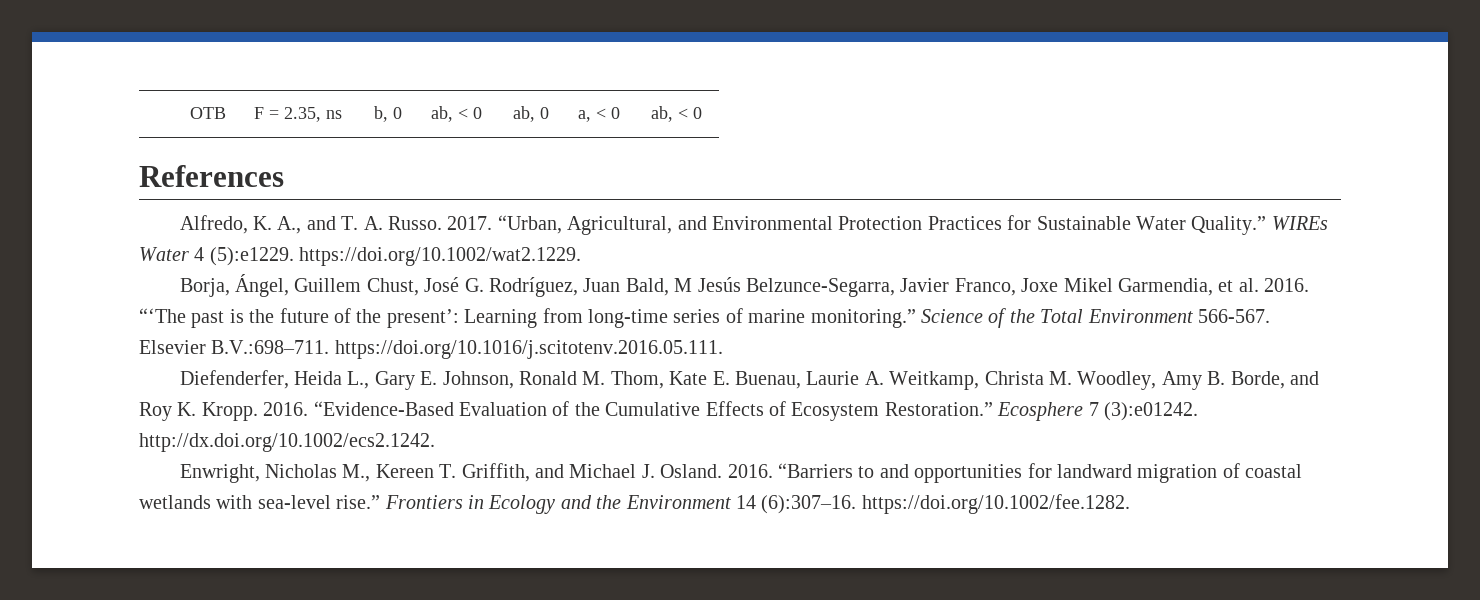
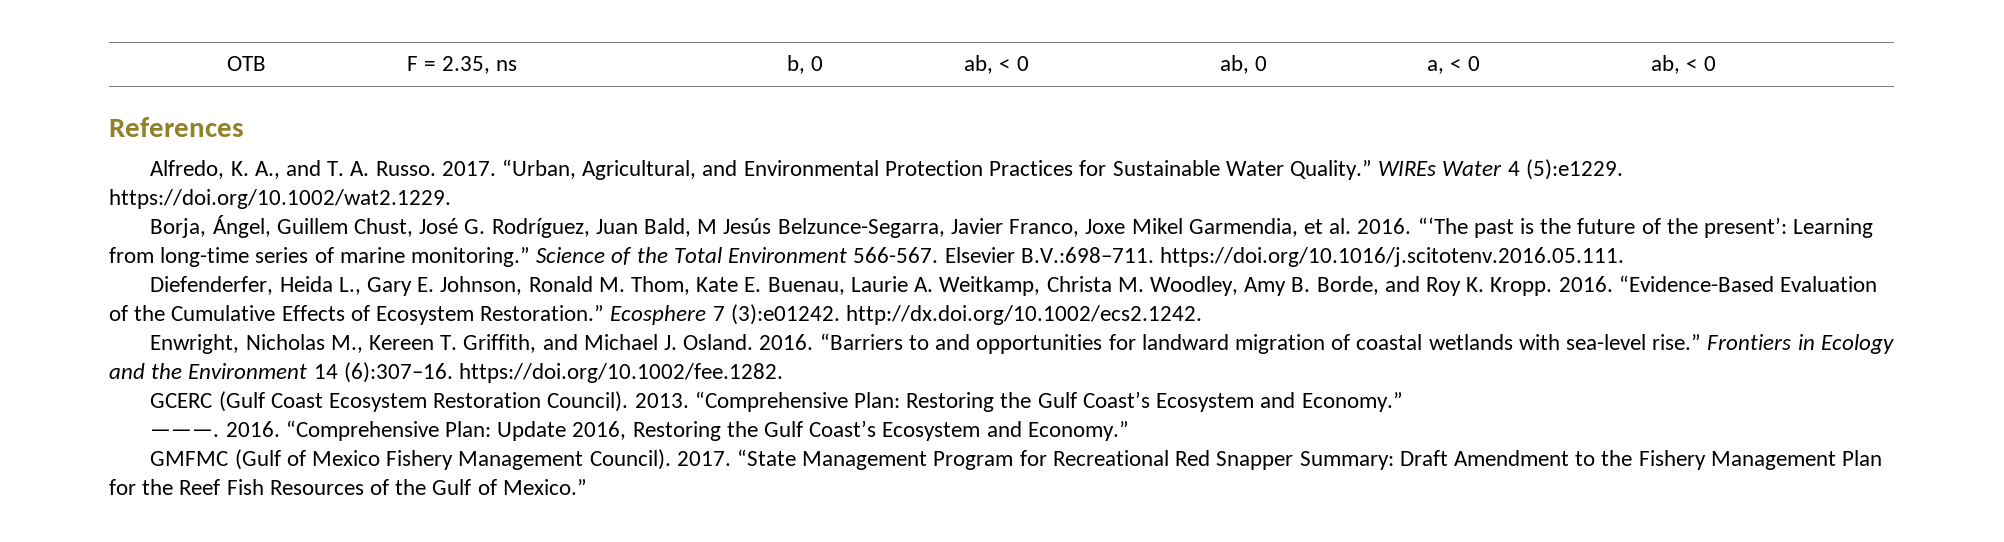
+ GCERC (Gulf Coast Ecosystem Restoration Council). 2013. “Comprehensive Plan: Restoring the Gulf Coast’s Ecosystem and Economy.”
+ ———. 2016. “Comprehensive Plan: Update 2016, Restoring the Gulf Coast’s Ecosystem and Economy.”
+ GMFMC (Gulf of Mexico Fishery Management Council). 2017. “State Management Program for Recreational Red Snapper Summary: Draft Amendment to the Fishery Management Plan for the Reef Fish Resources of the Gulf of Mexico.”

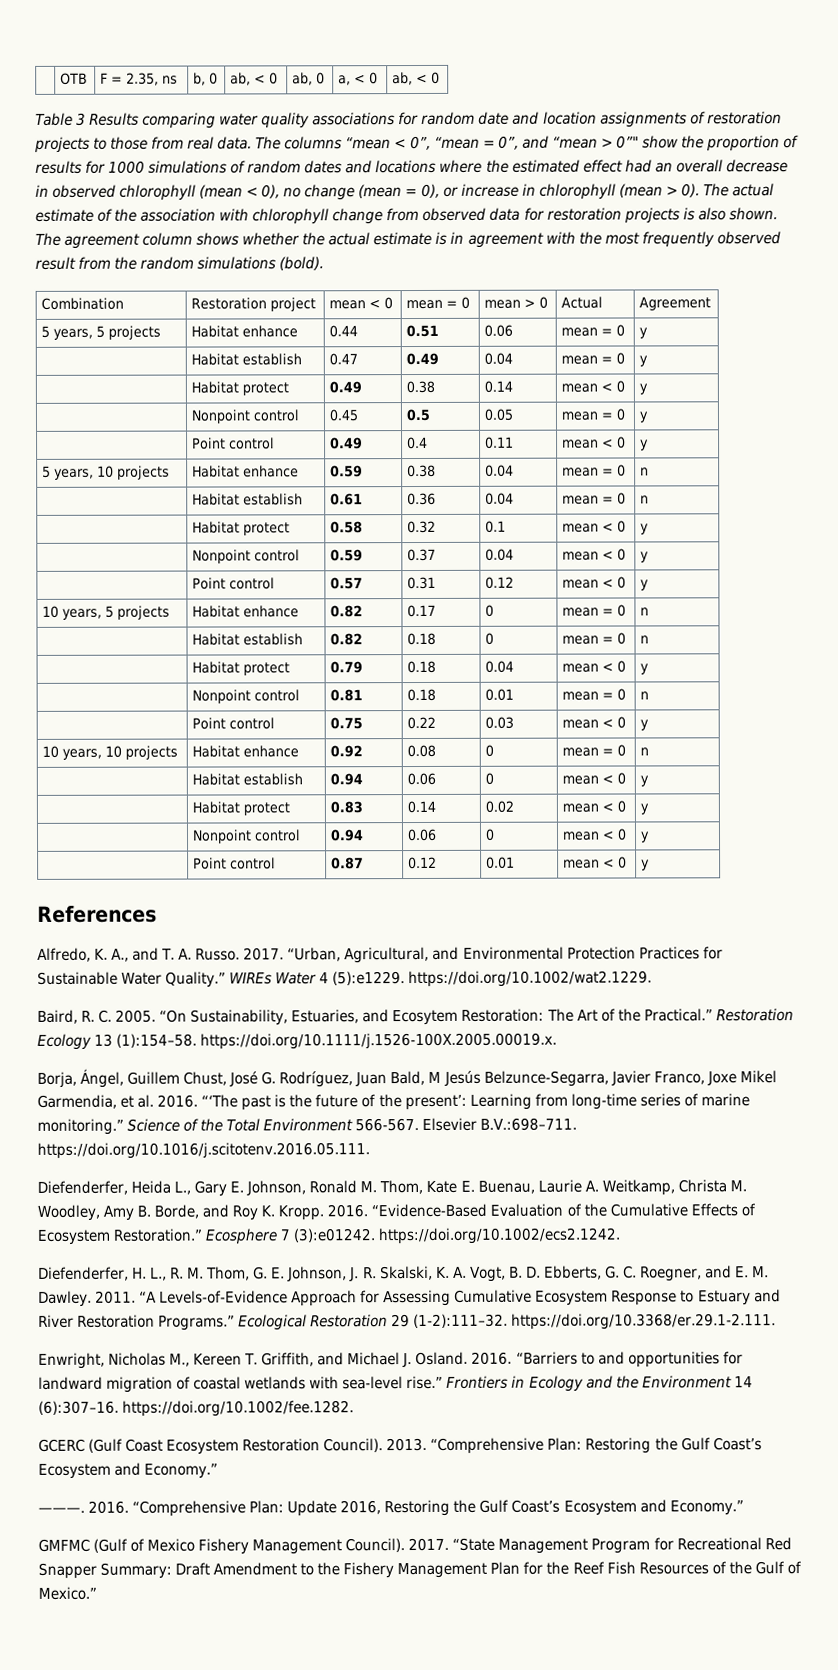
+ Table 3 Results comparing water quality associations for random date and location assignments of restoration projects to those from real data. The columns “mean < 0”, “mean = 0”, and “mean > 0”" show the proportion of results for 1000 simulations of random dates and locations where the estimated effect had an overall decrease in observed chlorophyll (mean < 0), no change (mean = 0), or increase in chlorophyll (mean > 0). The actual estimate of the association with chlorophyll change from observed data for restoration projects is also shown. The agreement column shows whether the actual estimate is in agreement with the most frequently observed result from the random simulations (bold).
+ Combination | Restoration project | mean < 0 | mean = 0 | mean > 0 | Actual | Agreement
+ 5 years, 5 projects | Habitat enhance | 0.44 | 0.51 | 0.06 | mean = 0 | y
+ | Habitat establish | 0.47 | 0.49 | 0.04 | mean = 0 | y
+ | Habitat protect | 0.49 | 0.38 | 0.14 | mean < 0 | y
+ | Nonpoint control | 0.45 | 0.5 | 0.05 | mean = 0 | y
+ | Point control | 0.49 | 0.4 | 0.11 | mean < 0 | y
+ 5 years, 10 projects | Habitat enhance | 0.59 | 0.38 | 0.04 | mean = 0 | n
+ | Habitat establish | 0.61 | 0.36 | 0.04 | mean = 0 | n
+ | Habitat protect | 0.58 | 0.32 | 0.1 | mean < 0 | y
+ | Nonpoint control | 0.59 | 0.37 | 0.04 | mean < 0 | y
+ | Point control | 0.57 | 0.31 | 0.12 | mean < 0 | y
+ 10 years, 5 projects | Habitat enhance | 0.82 | 0.17 | 0 | mean = 0 | n
+ | Habitat establish | 0.82 | 0.18 | 0 | mean = 0 | n
+ | Habitat protect | 0.79 | 0.18 | 0.04 | mean < 0 | y
+ | Nonpoint control | 0.81 | 0.18 | 0.01 | mean = 0 | n
+ | Point control | 0.75 | 0.22 | 0.03 | mean < 0 | y
+ 10 years, 10 projects | Habitat enhance | 0.92 | 0.08 | 0 | mean = 0 | n
+ | Habitat establish | 0.94 | 0.06 | 0 | mean < 0 | y
+ | Habitat protect | 0.83 | 0.14 | 0.02 | mean < 0 | y
+ | Nonpoint control | 0.94 | 0.06 | 0 | mean < 0 | y
+ | Point control | 0.87 | 0.12 | 0.01 | mean < 0 | y
+ Baird, R. C. 2005. “On Sustainability, Estuaries, and Ecosytem Restoration: The Art of the Practical.” Restoration Ecology 13 (1):154–58. https://doi.org/10.1111/j.1526-100X.2005.00019.x.
- Ecosphere 7 (3):e01242. http://dx.doi.org/10.1002/ecs2.1242.
+ Ecosphere 7 (3):e01242. https://doi.org/10.1002/ecs2.1242.
+ Diefenderfer, H. L., R. M. Thom, G. E. Johnson, J. R. Skalski, K. A. Vogt, B. D. Ebberts, G. C. Roegner, and E. M. Dawley. 2011. “A Levels-of-Evidence Approach for Assessing Cumulative Ecosystem Response to Estuary and River Restoration Programs.” Ecological Restoration 29 (1-2):111–32. https://doi.org/10.3368/er.29.1-2.111.

